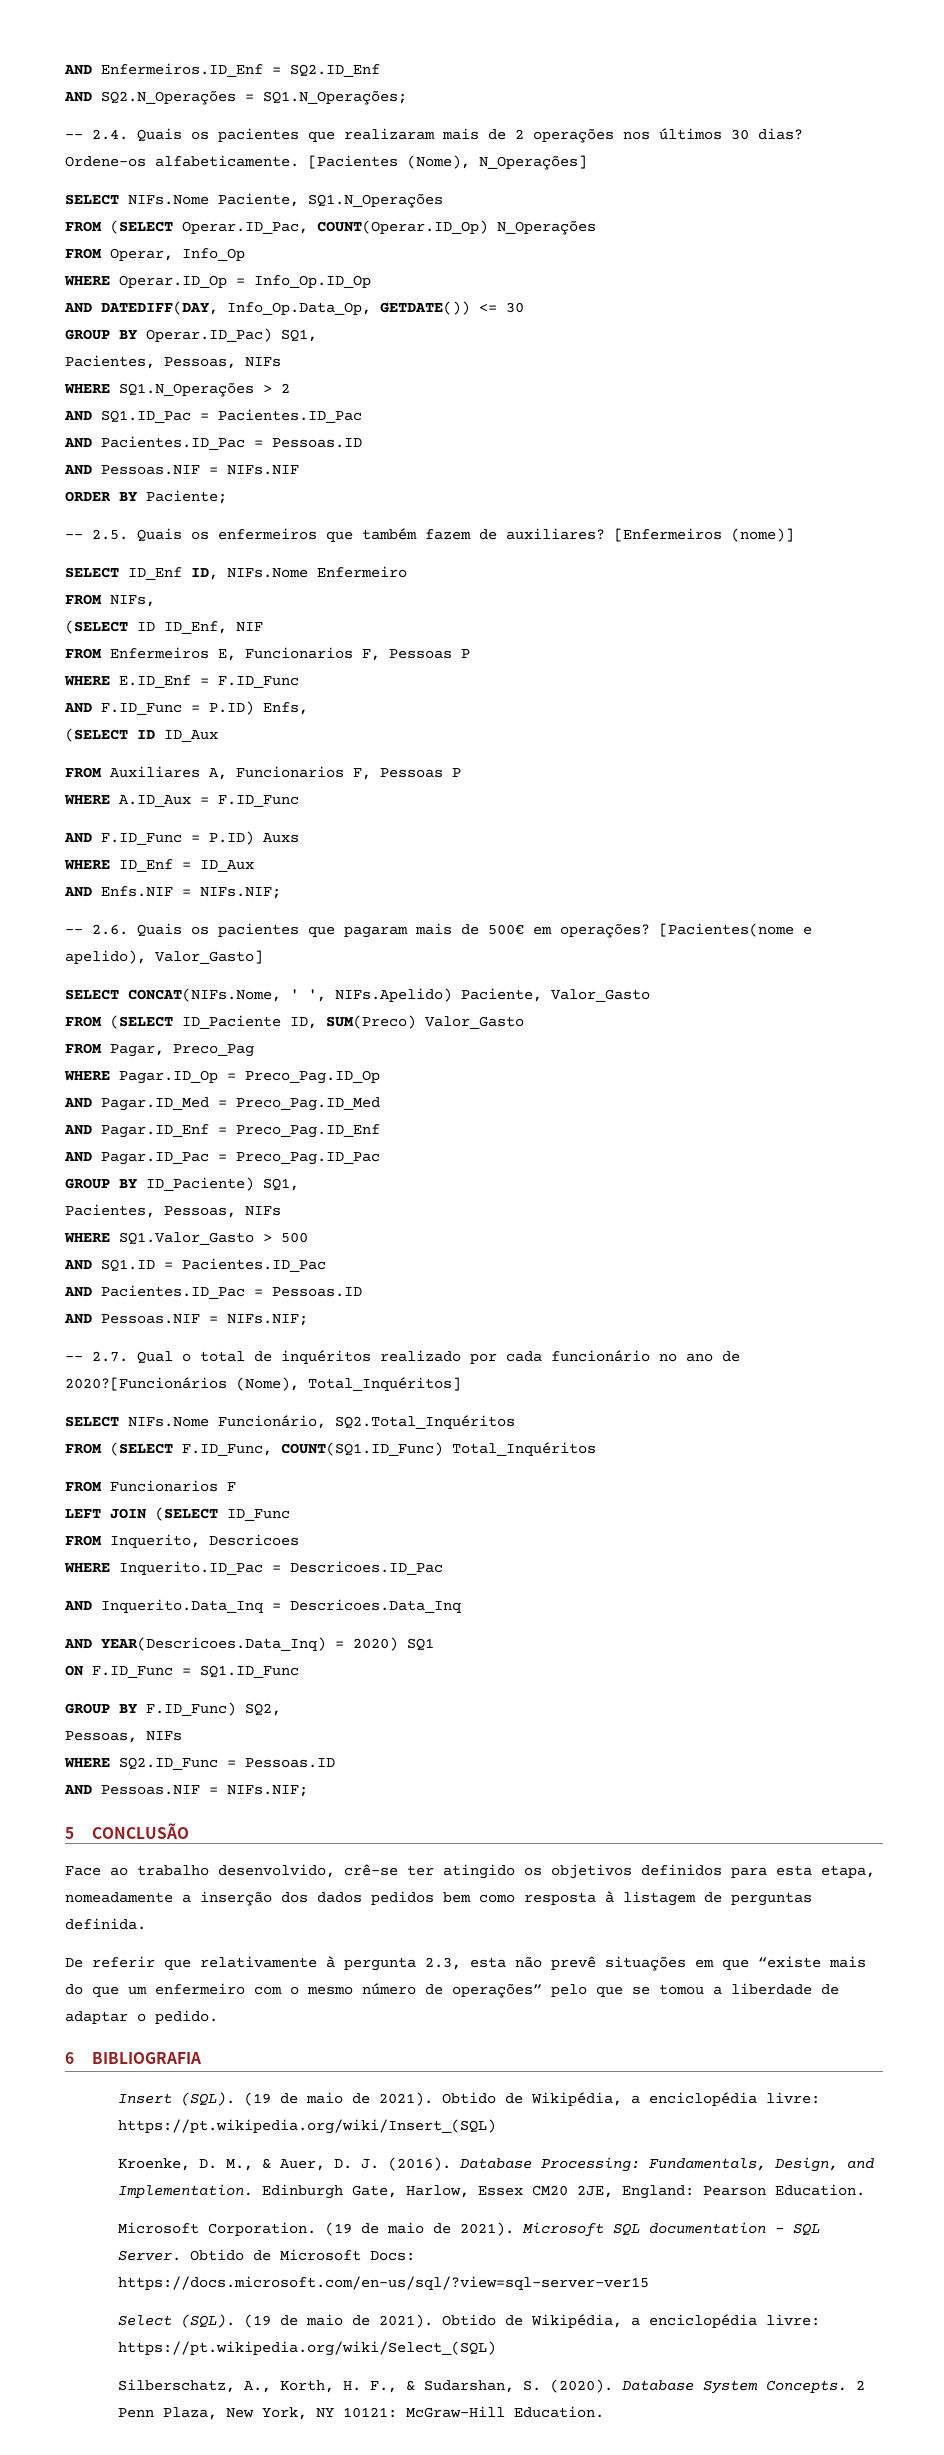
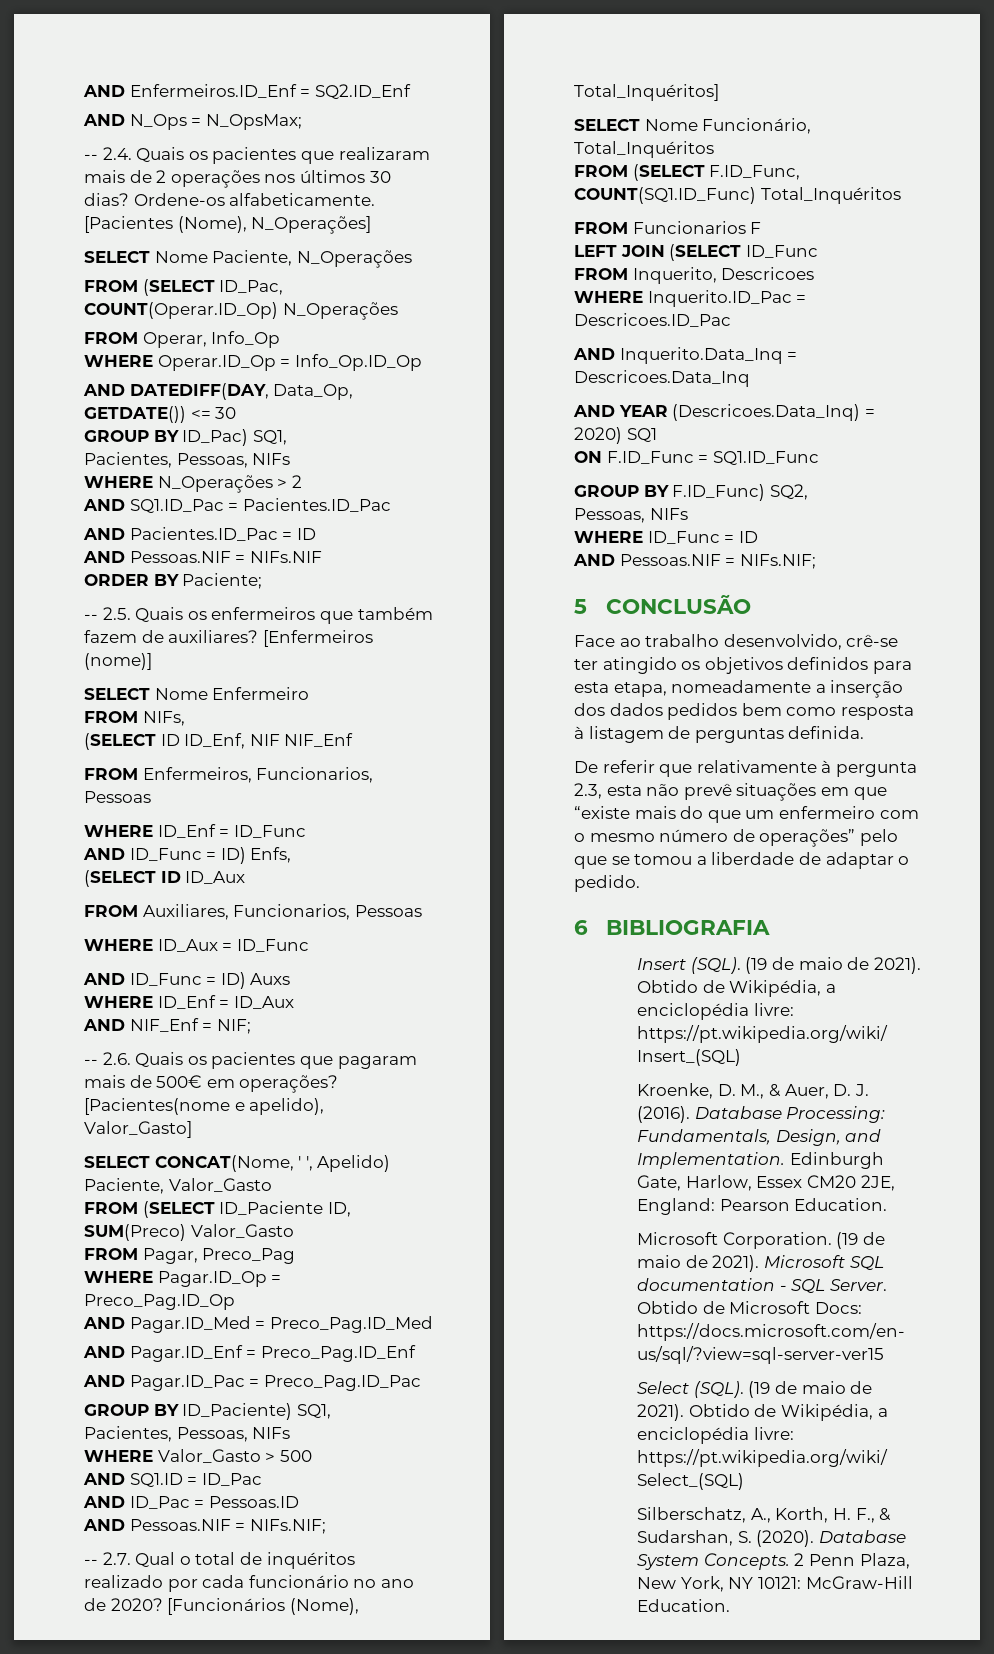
- AND SQ2.N_Operações = SQ1.N_Operações;
+ AND N_Ops = N_OpsMax;
- SELECT NIFs.Nome Paciente, SQ1.N_Operações
- FROM (SELECT Operar.ID_Pac, COUNT(Operar.ID_Op) N_Operações
+ SELECT Nome Paciente, N_Operações
+ FROM (SELECT ID_Pac, COUNT(Operar.ID_Op) N_Operações
- AND DATEDIFF(DAY, Info_Op.Data_Op, GETDATE()) <= 30
+ AND DATEDIFF(DAY, Data_Op, GETDATE()) <= 30
- GROUP BY Operar.ID_Pac) SQ1,
+ GROUP BY ID_Pac) SQ1,
  Pacientes, Pessoas, NIFs
- WHERE SQ1.N_Operações > 2
+ WHERE N_Operações > 2
  AND SQ1.ID_Pac = Pacientes.ID_Pac
- AND Pacientes.ID_Pac = Pessoas.ID
+ AND Pacientes.ID_Pac = ID
- SELECT ID_Enf ID, NIFs.Nome Enfermeiro
+ SELECT Nome Enfermeiro
- (SELECT ID ID_Enf, NIF
- FROM Enfermeiros E, Funcionarios F, Pessoas P
- WHERE E.ID_Enf = F.ID_Func
- AND F.ID_Func = P.ID) Enfs,
+ (SELECT ID ID_Enf, NIF NIF_Enf
+ FROM Enfermeiros, Funcionarios, Pessoas
+ WHERE ID_Enf = ID_Func
+ AND ID_Func = ID) Enfs,
- FROM Auxiliares A, Funcionarios F, Pessoas P
- WHERE A.ID_Aux = F.ID_Func
- AND F.ID_Func = P.ID) Auxs
+ FROM Auxiliares, Funcionarios, Pessoas
+ WHERE ID_Aux = ID_Func
+ AND ID_Func = ID) Auxs
- AND Enfs.NIF = NIFs.NIF;
+ AND NIF_Enf = NIF;
- SELECT CONCAT(NIFs.Nome, ' ', NIFs.Apelido) Paciente, Valor_Gasto
+ SELECT CONCAT(Nome, ' ', Apelido) Paciente, Valor_Gasto
- WHERE SQ1.Valor_Gasto > 500
+ WHERE Valor_Gasto > 500
- AND SQ1.ID = Pacientes.ID_Pac
- AND Pacientes.ID_Pac = Pessoas.ID
+ AND SQ1.ID = ID_Pac
+ AND ID_Pac = Pessoas.ID
- -- 2.7. Qual o total de inquéritos realizado por cada funcionário no ano de 2020?[Funcionários (Nome), Total_Inquéritos]
+ -- 2.7. Qual o total de inquéritos realizado por cada funcionário no ano de 2020? [Funcionários (Nome), Total_Inquéritos]
- SELECT NIFs.Nome Funcionário, SQ2.Total_Inquéritos
+ SELECT Nome Funcionário, Total_Inquéritos
- AND YEAR(Descricoes.Data_Inq) = 2020) SQ1
+ AND YEAR (Descricoes.Data_Inq) = 2020) SQ1
- WHERE SQ2.ID_Func = Pessoas.ID
+ WHERE ID_Func = ID

